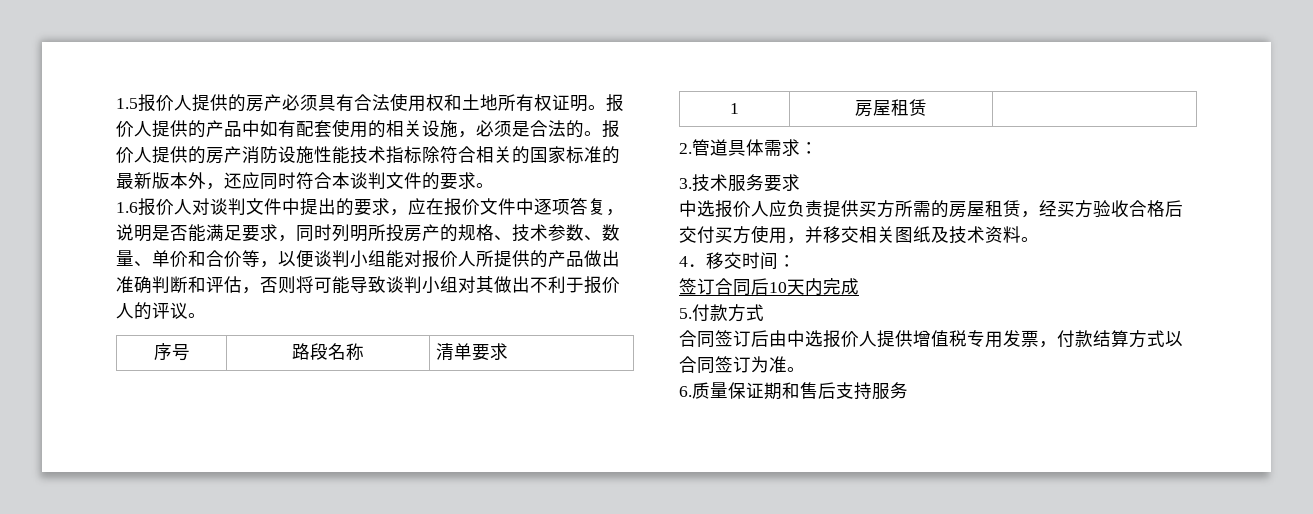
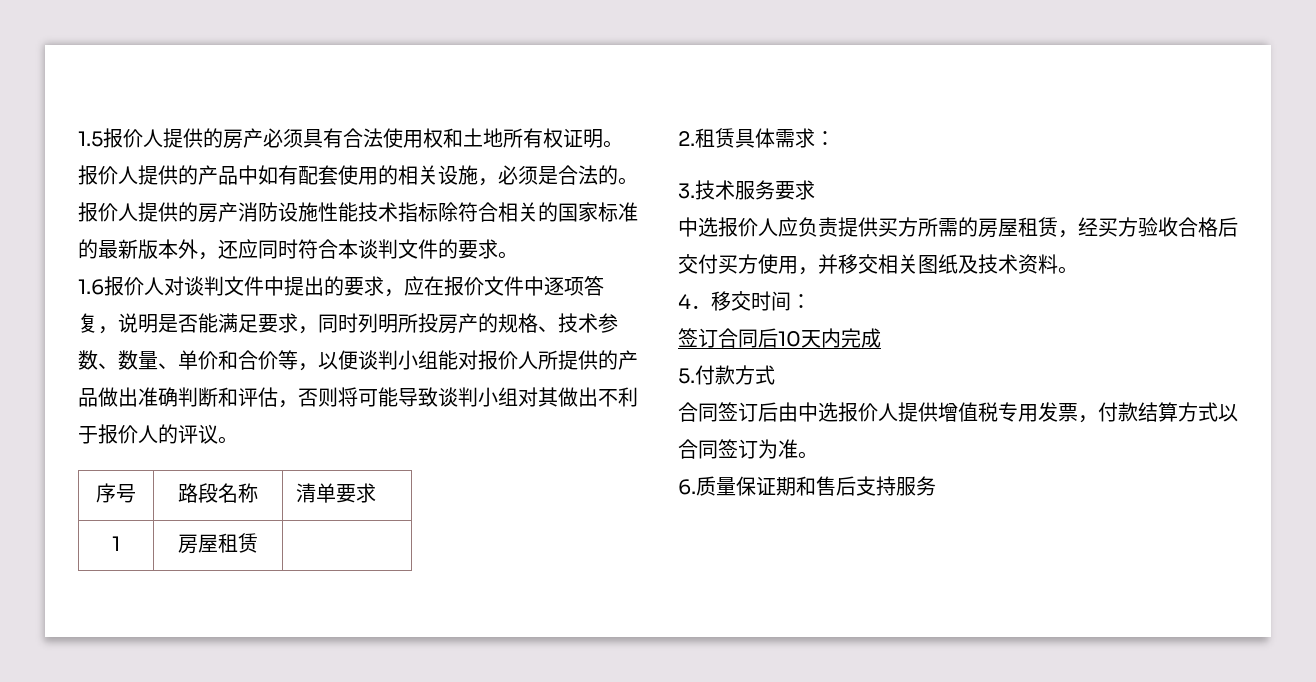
- 2.管道具体需求：
+ 2.租赁具体需求：

